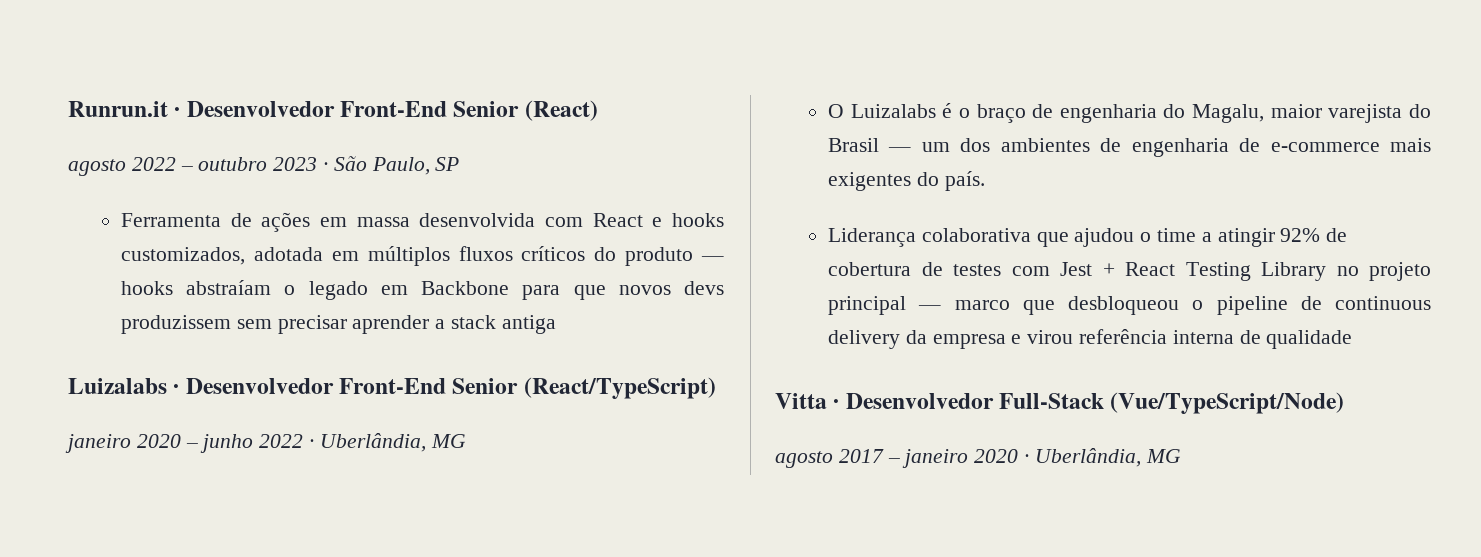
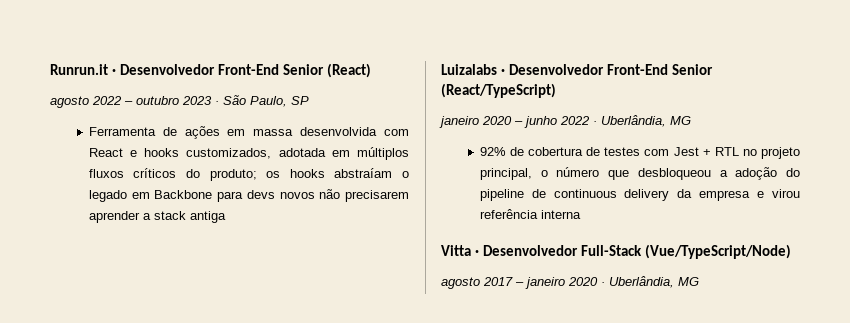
- Ferramenta de ações em massa desenvolvida com React e hooks customizados, adotada em múltiplos fluxos críticos do produto — hooks abstraíam o legado em Backbone para que novos devs produzissem sem precisar aprender a stack antiga
+ Ferramenta de ações em massa desenvolvida com React e hooks customizados, adotada em múltiplos fluxos críticos do produto; os hooks abstraíam o legado em Backbone para devs novos não precisarem aprender a stack antiga
- O Luizalabs é o braço de engenharia do Magalu, maior varejista do Brasil — um dos ambientes de engenharia de e-commerce mais exigentes do país.
- Liderança colaborativa que ajudou o time a atingir 92% de cobertura de testes com Jest + React Testing Library no projeto principal — marco que desbloqueou o pipeline de continuous delivery da empresa e virou referência interna de qualidade
+ 92% de cobertura de testes com Jest + RTL no projeto principal, o número que desbloqueou a adoção do pipeline de continuous delivery da empresa e virou referência interna

